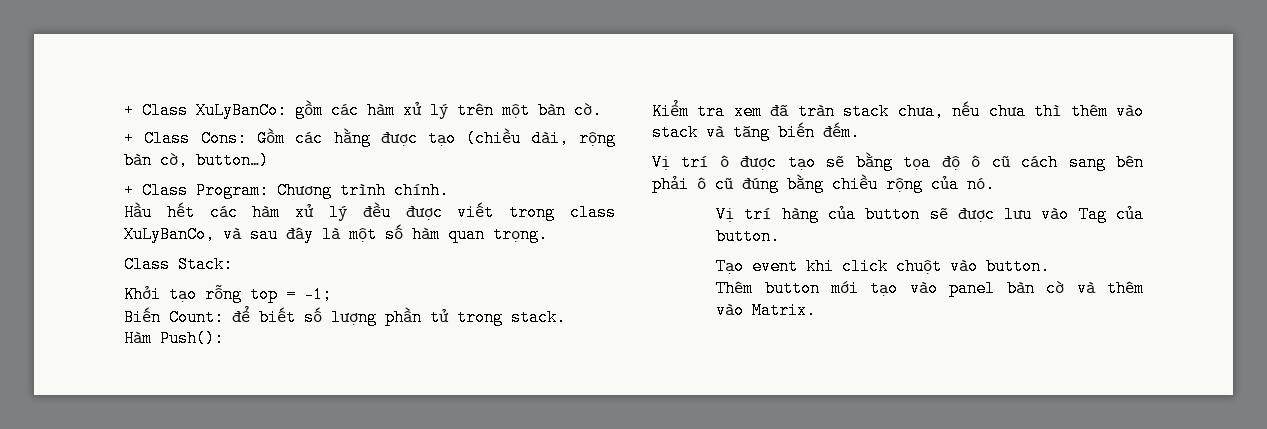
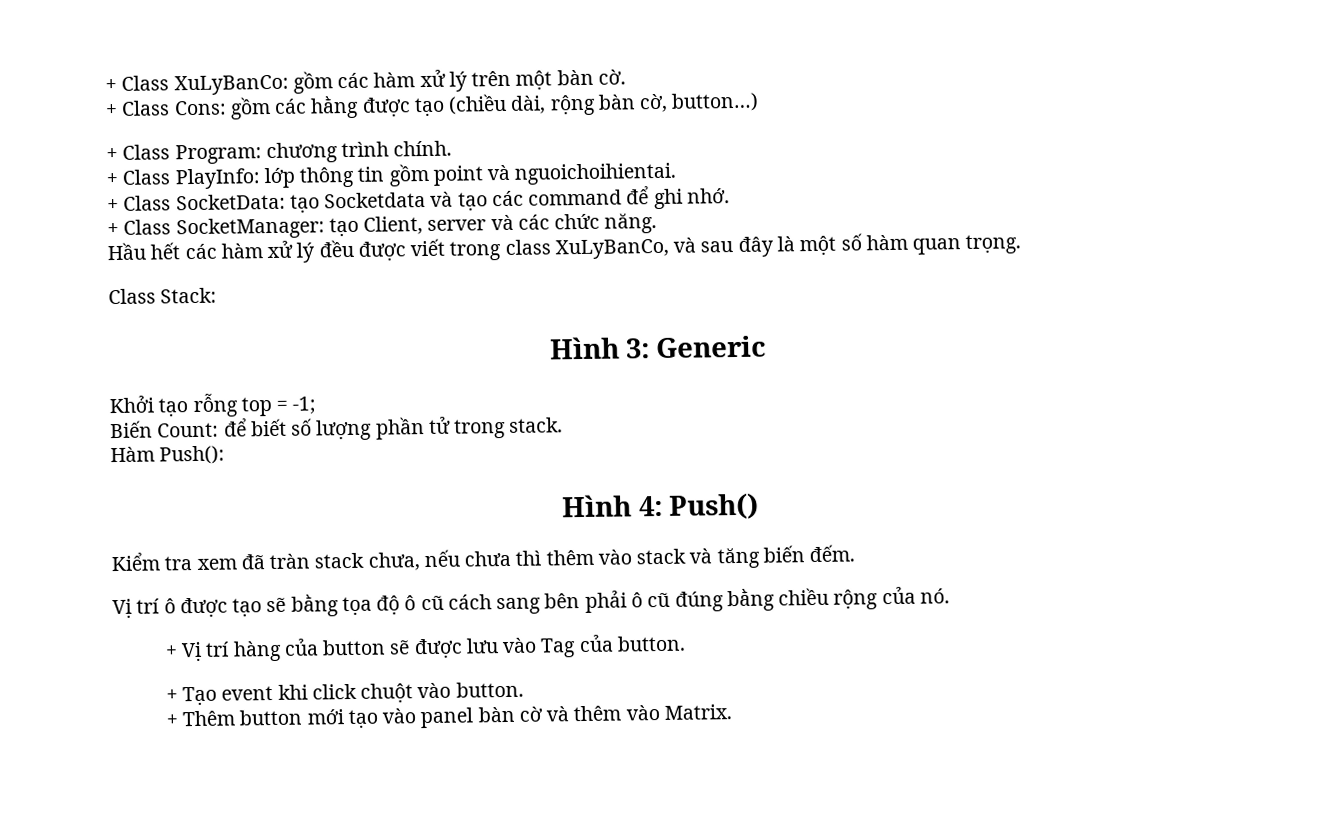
- + Class Cons: Gồm các hằng được tạo (chiều dài, rộng bàn cờ, button…)
+ + Class Cons: gồm các hằng được tạo (chiều dài, rộng bàn cờ, button…)
- + Class Program: Chương trình chính.
+ + Class Program: chương trình chính.
+ + Class PlayInfo: lớp thông tin gồm point và nguoichoihientai.
+ + Class SocketData: tạo Socketdata và tạo các command để ghi nhớ.
+ + Class SocketManager: tạo Client, server và các chức năng.
+ Hình 3: Generic
+ Hình 4: Push()
- Vị trí hàng của button sẽ được lưu vào Tag của button.
+ + Vị trí hàng của button sẽ được lưu vào Tag của button.
- Tạo event khi click chuột vào button.
+ + Tạo event khi click chuột vào button.
- Thêm button mới tạo vào panel bàn cờ và thêm vào Matrix.
+ + Thêm button mới tạo vào panel bàn cờ và thêm vào Matrix.

